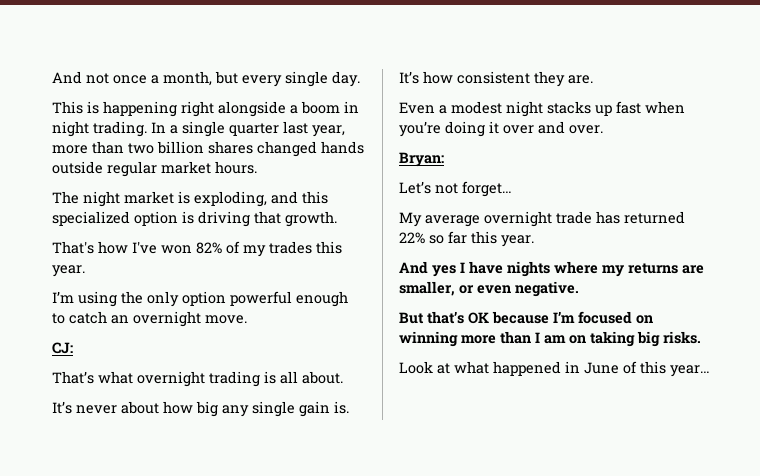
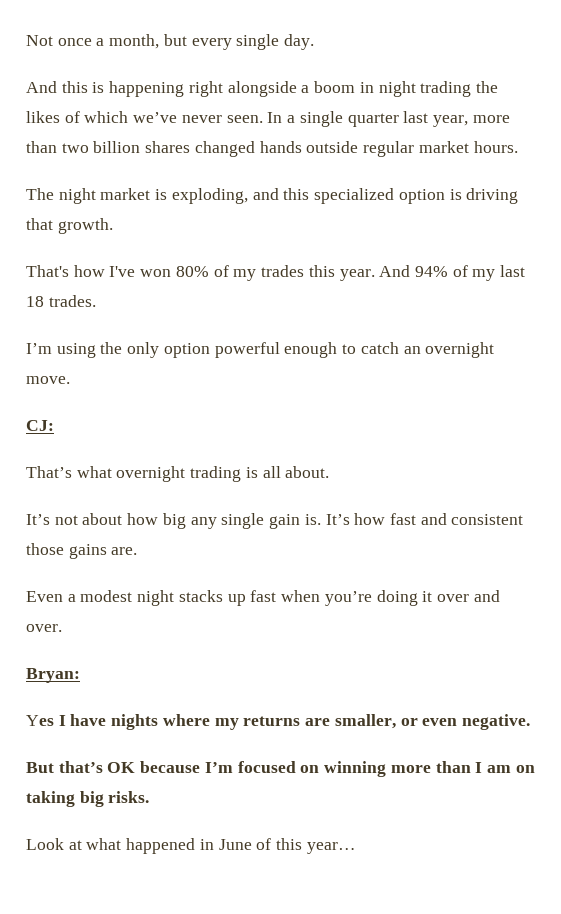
- And not once a month, but every single day.
+ Not once a month, but every single day.
- This is happening right alongside a boom in night trading.
+ And this is happening right alongside a boom in night trading the likes of which we’ve never seen.
- That's how I've won 82% of my trades this year.
+ That's how I've won 80% of my trades this year. And 94% of my last 18 trades.
- It’s never about how big any single gain is.
+ It’s not about how big any single gain is.
- It’s how consistent they are.
+ It’s how fast and consistent those gains are.
- Let’s not forget…
- My average overnight trade has returned 22% so far this year.
- And yes I have nights where my returns are smaller, or even negative.
+ Yes I have nights where my returns are smaller, or even negative.

